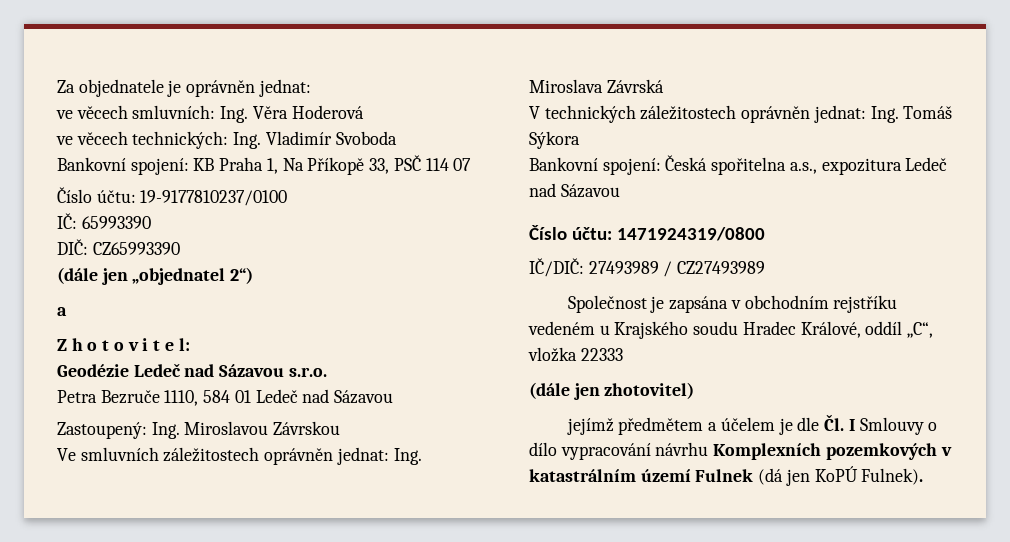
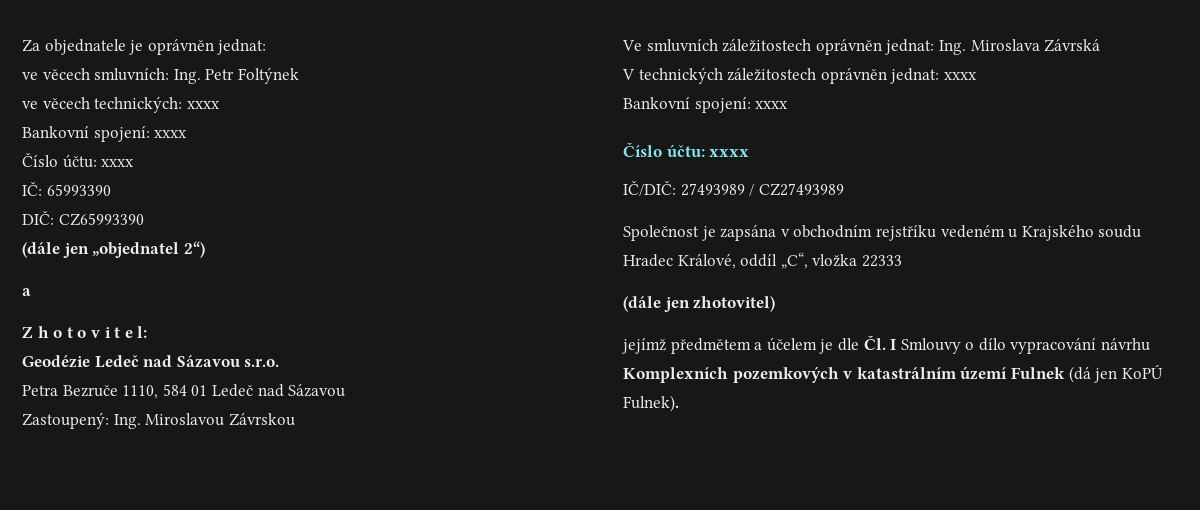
- ve věcech smluvních: Ing. Věra Hoderová
+ ve věcech smluvních: Ing. Petr Foltýnek
- ve věcech technických: Ing. Vladimír Svoboda
- Bankovní spojení: KB Praha 1, Na Příkopě 33, PSČ 114 07
- Číslo účtu: 19-9177810237/0100
+ ve věcech technických: xxxx
+ Bankovní spojení: xxxx
+ Číslo účtu: xxxx
- V technických záležitostech oprávněn jednat: Ing. Tomáš Sýkora
- Bankovní spojení: Česká spořitelna a.s., expozitura Ledeč nad Sázavou
- Číslo účtu: 1471924319/0800
+ V technických záležitostech oprávněn jednat: xxxx
+ Bankovní spojení: xxxx
+ Číslo účtu: xxxx

